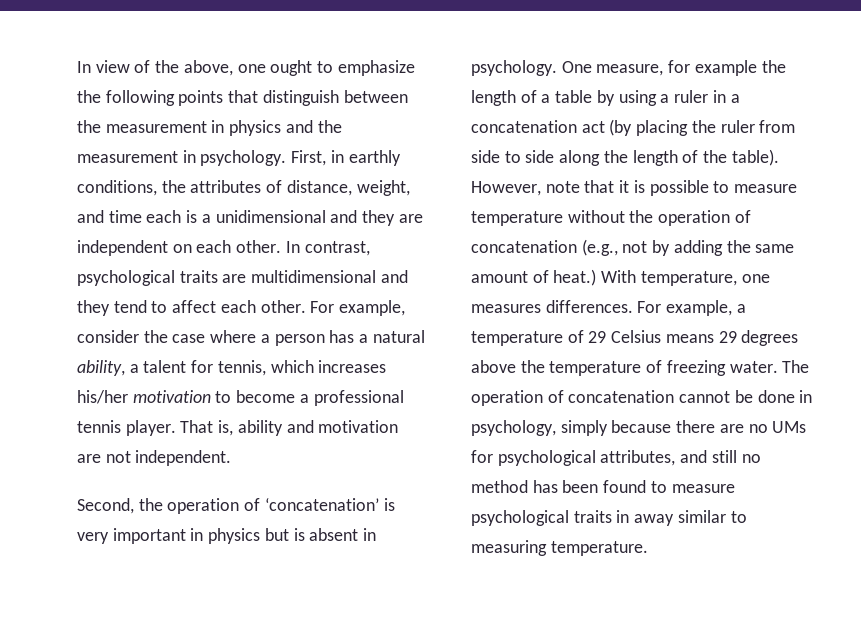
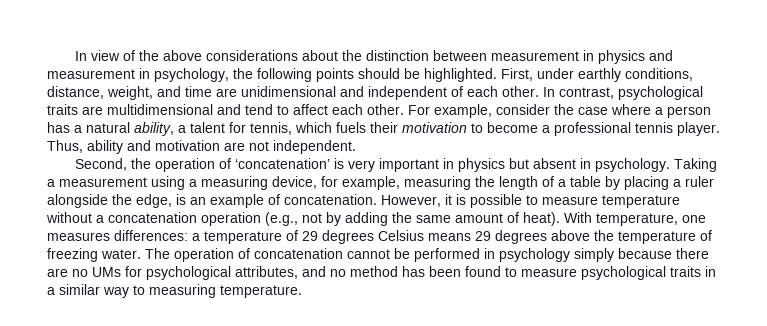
- In view of the above, one ought to emphasize the following points that distinguish between the measurement in physics and the measurement in psychology. First, in earthly conditions, the attributes of distance, weight, and time each is a unidimensional and they are independent on each other.
+ In view of the above considerations about the distinction between measurement in physics and measurement in psychology, the following points should be highlighted. First, under earthly conditions, distance, weight, and time are unidimensional and independent of each other.
- In contrast, psychological traits are multidimensional and they tend to affect each other.
+ In contrast, psychological traits are multidimensional and tend to affect each other.
- For example, consider the case where a person has a natural ability, a talent for tennis, which increases his/her motivation to become a professional tennis player.
+ For example, consider the case where a person has a natural ability, a talent for tennis, which fuels their motivation to become a professional tennis player.
- That is, ability and motivation are not independent.
+ Thus, ability and motivation are not independent.
- Second, the operation of ‘concatenation’ is very important in physics but is absent in psychology.
+ Second, the operation of ‘concatenation’ is very important in physics but absent in psychology.
- One measure, for example the length of a table by using a ruler in a concatenation act (by placing the ruler from side to side along the length of the table). However, note that it is possible to measure temperature without the operation of concatenation (e.g., not by adding the same amount of heat.)
+ Taking a measurement using a measuring device, for example, measuring the length of a table by placing a ruler alongside the edge, is an example of concatenation. However, it is possible to measure temperature without a concatenation operation (e.g., not by adding the same amount of heat).
- With temperature, one measures differences. For example, a temperature of 29 Celsius means 29 degrees above the temperature of freezing water.
+ With temperature, one measures differences: a temperature of 29 degrees Celsius means 29 degrees above the temperature of freezing water.
- The operation of concatenation cannot be done in psychology, simply because there are no UMs for psychological attributes, and still no method has been found to measure psychological traits in away similar to measuring temperature.
+ The operation of concatenation cannot be performed in psychology simply because there are no UMs for psychological attributes, and no method has been found to measure psychological traits in a similar way to measuring temperature.

